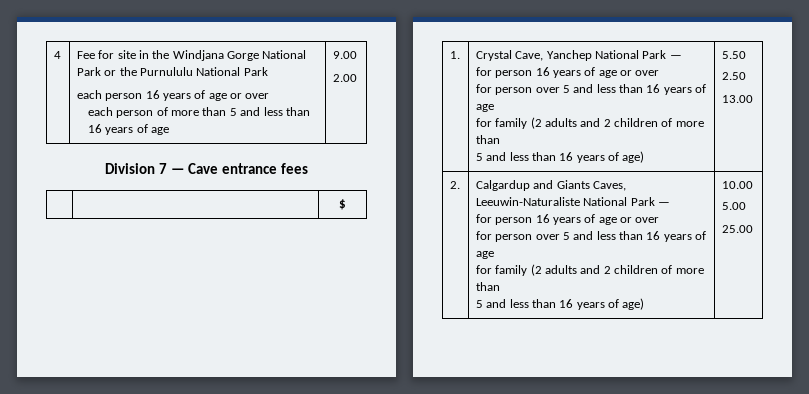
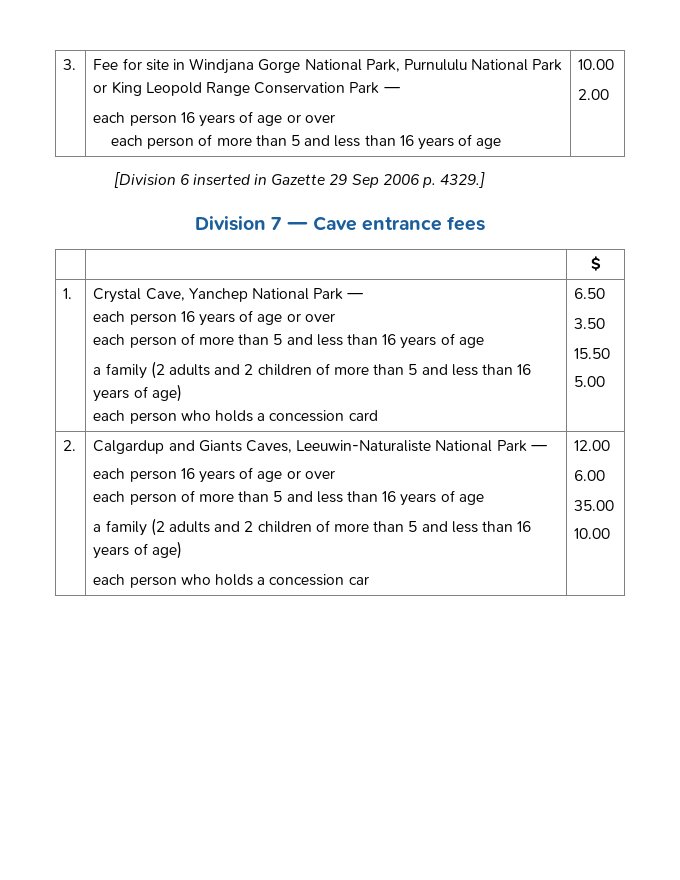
- 4
+ 3.
- Fee for site in the Windjana Gorge National Park or the Purnululu National Park
+ Fee for site in Windjana Gorge National Park, Purnululu National Park or King Leopold Range Conservation Park —
- each person of more than 5 and less than 16 years of age | 9.00
+ each person of more than 5 and less than 16 years of age | 10.00
+ [Division 6 inserted in Gazette 29 Sep 2006 p. 4329.]
  Crystal Cave, Yanchep National Park —
- for person 16 years of age or over
- for person over 5 and less than 16 years of age
- for family (2 adults and 2 children of more than
- 5 and less than 16 years of age) | 5.50
- 2.50
- 13.00
+ each person 16 years of age or over
+ each person of more than 5 and less than 16 years of age
+ a family (2 adults and 2 children of more than 5 and less than 16 years of age)
+ each person who holds a concession card | 6.50
+ 3.50
+ 15.50
+ 5.00
  Calgardup and Giants Caves, Leeuwin-Naturaliste National Park —
- for person 16 years of age or over
- for person over 5 and less than 16 years of age
- for family (2 adults and 2 children of more than
- 5 and less than 16 years of age) | 10.00
- 5.00
- 25.00
+ each person 16 years of age or over
+ each person of more than 5 and less than 16 years of age
+ a family (2 adults and 2 children of more than 5 and less than 16 years of age)
+ each person who holds a concession car | 12.00
+ 6.00
+ 35.00
+ 10.00

